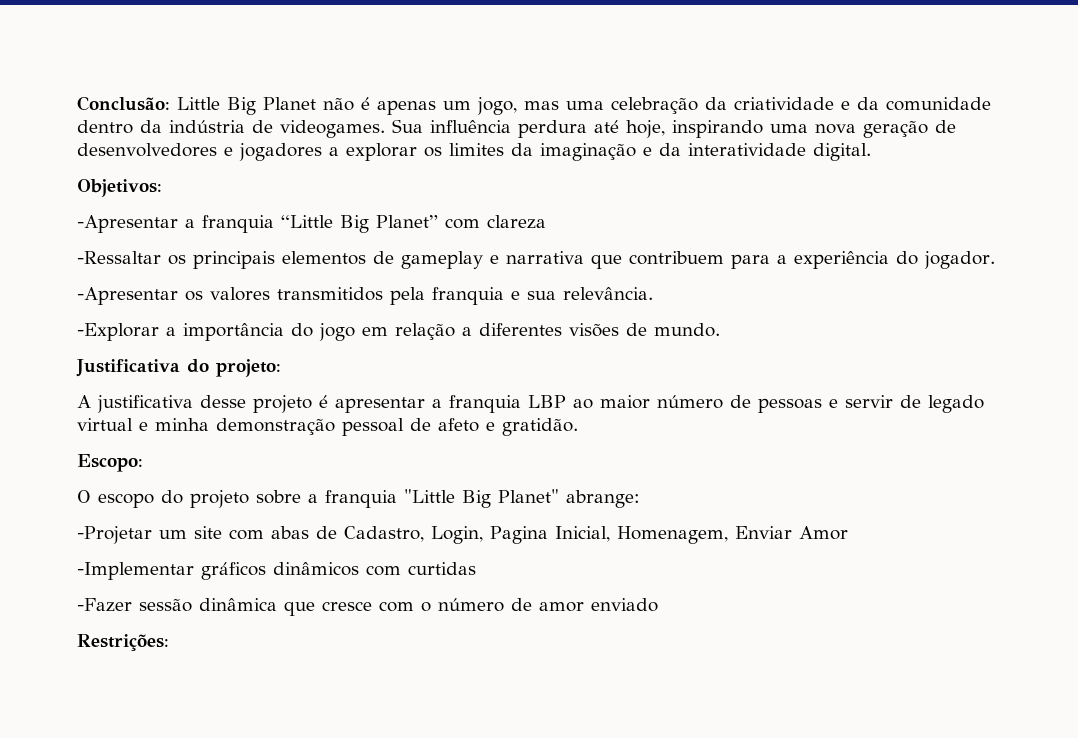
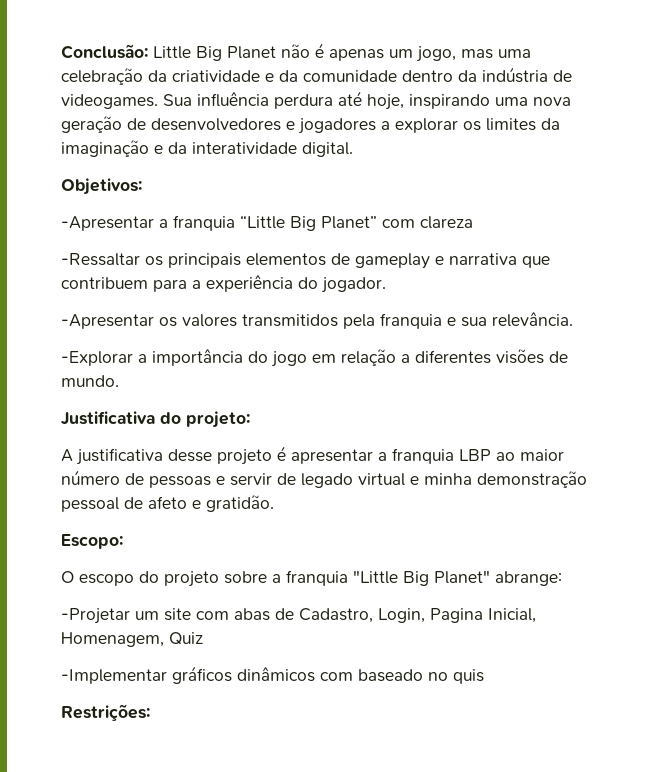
- -Projetar um site com abas de Cadastro, Login, Pagina Inicial, Homenagem, Enviar Amor
+ -Projetar um site com abas de Cadastro, Login, Pagina Inicial, Homenagem, Quiz
- -Implementar gráficos dinâmicos com curtidas
- -Fazer sessão dinâmica que cresce com o número de amor enviado
+ -Implementar gráficos dinâmicos com baseado no quis

